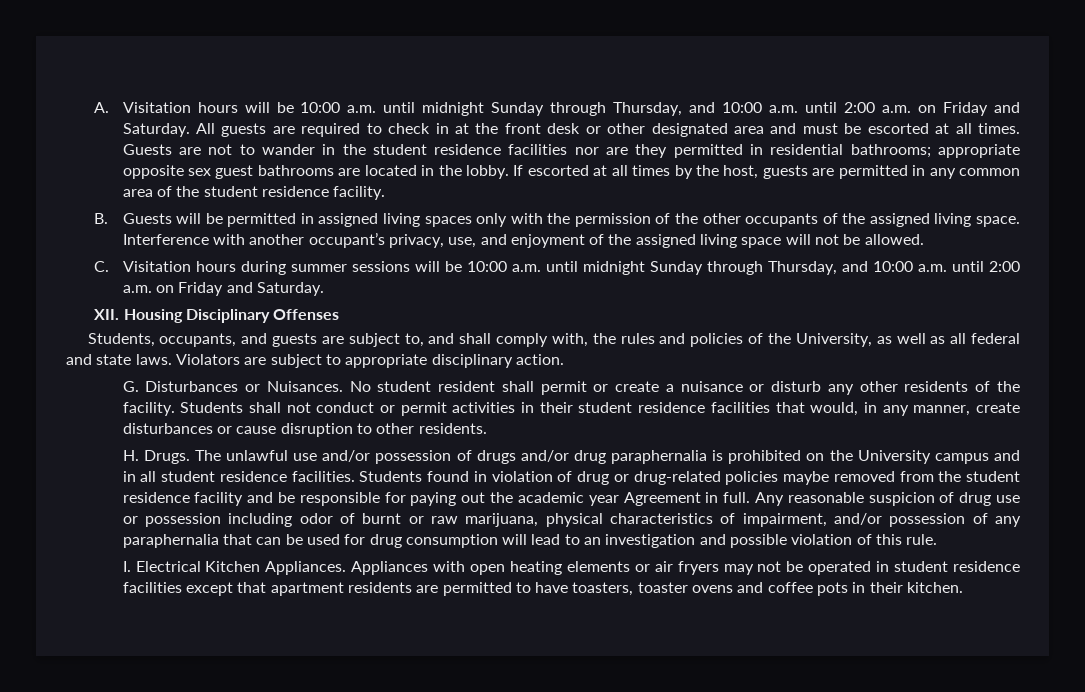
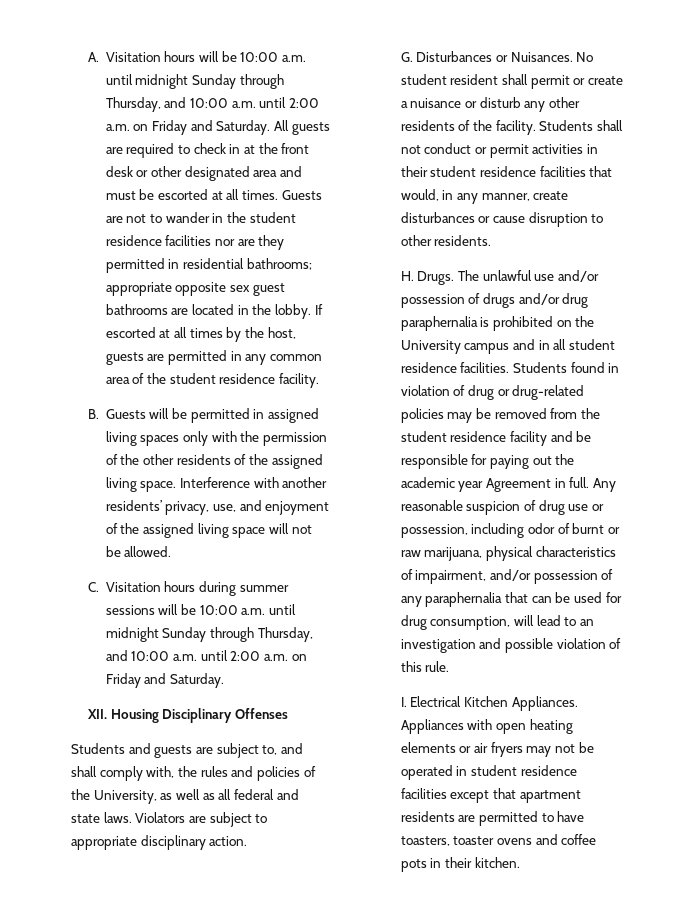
- B. Guests will be permitted in assigned living spaces only with the permission of the other occupants of the assigned living space.
+ B. Guests will be permitted in assigned living spaces only with the permission of the other residents of the assigned living space.
- Interference with another occupant’s privacy, use, and enjoyment of the assigned living space will not be allowed.
+ Interference with another residents’ privacy, use, and enjoyment of the assigned living space will not be allowed.
- Students, occupants, and guests are subject to, and shall comply with, the rules and policies of the University, as well as all federal and state laws.
+ Students and guests are subject to, and shall comply with, the rules and policies of the University, as well as all federal and state laws.
- Students found in violation of drug or drug-related policies maybe removed from the student residence facility and be responsible for paying out the academic year Agreement in full.
+ Students found in violation of drug or drug-related policies may be removed from the student residence facility and be responsible for paying out the academic year Agreement in full.
- Any reasonable suspicion of drug use or possession including odor of burnt or raw marijuana, physical characteristics of impairment, and/or possession of any paraphernalia that can be used for drug consumption will lead to an investigation and possible violation of this rule.
+ Any reasonable suspicion of drug use or possession, including odor of burnt or raw marijuana, physical characteristics of impairment, and/or possession of any paraphernalia that can be used for drug consumption, will lead to an investigation and possible violation of this rule.

